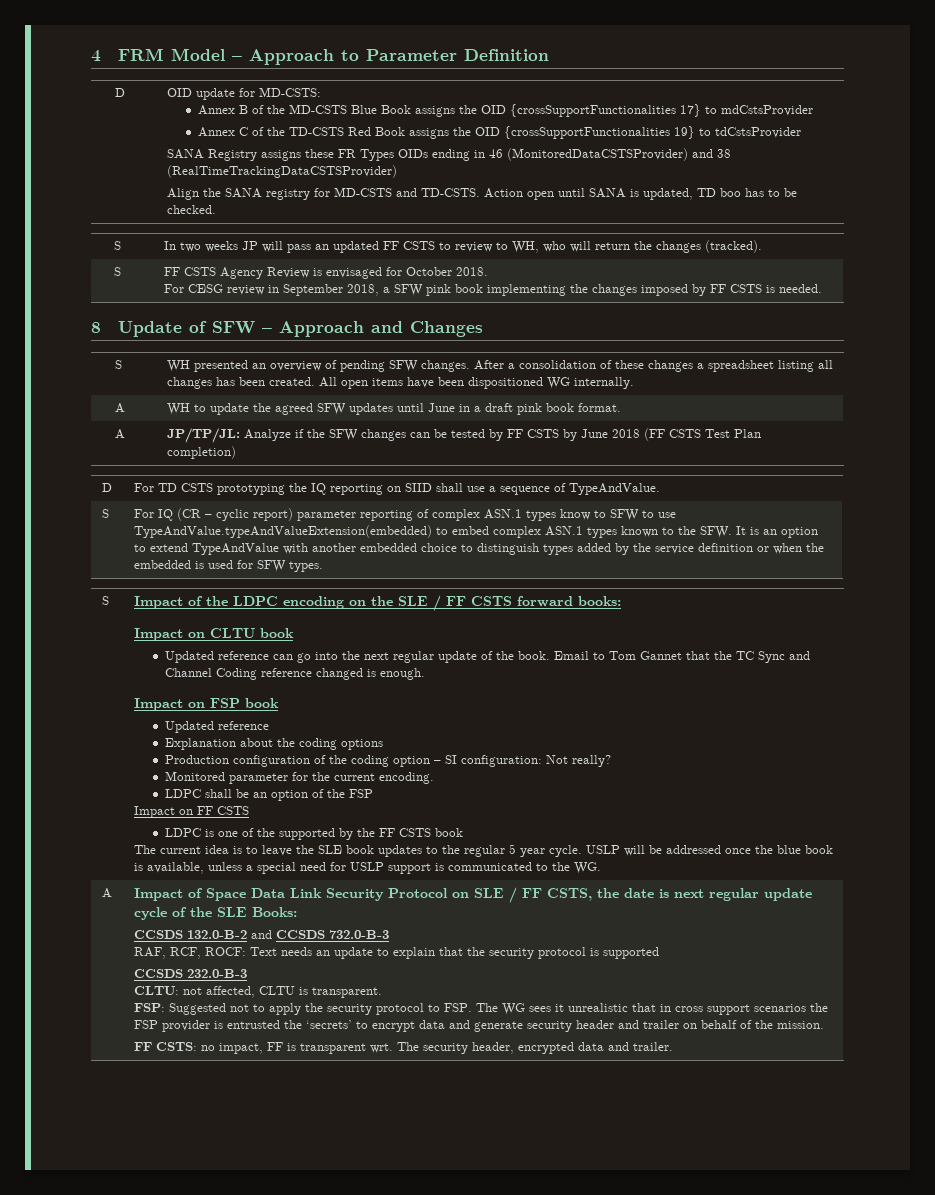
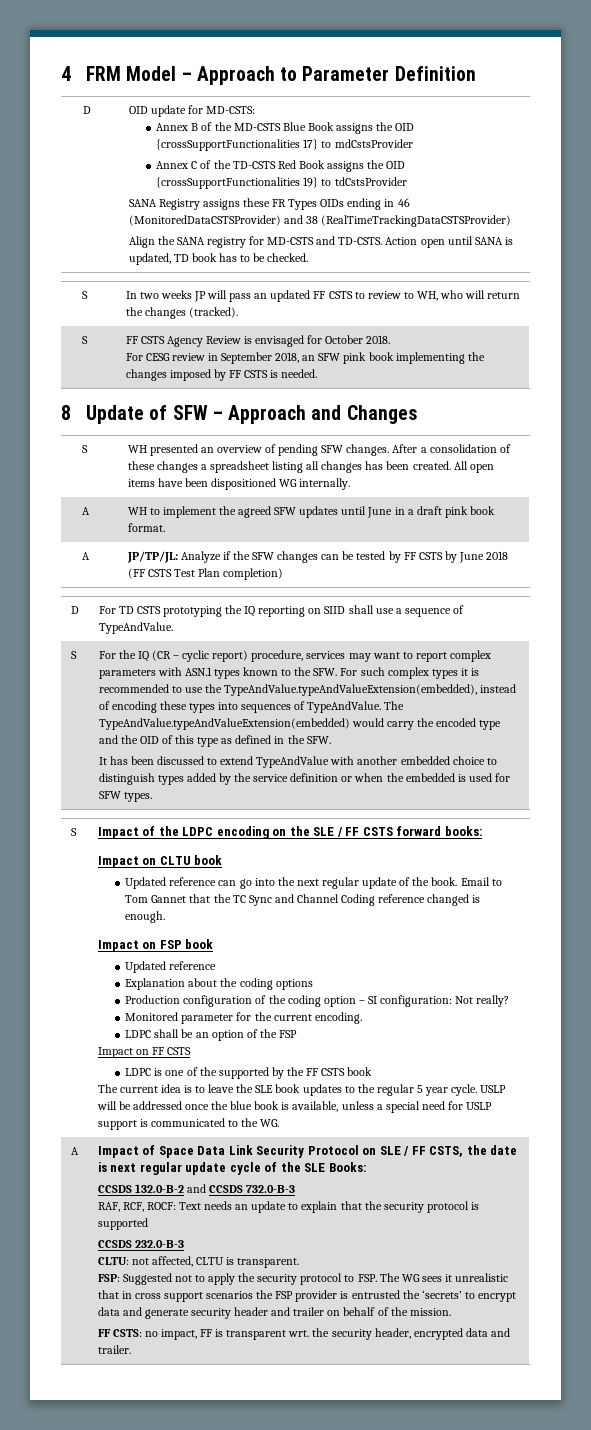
- Action open until SANA is updated, TD boo has to be checked.
+ Action open until SANA is updated, TD book has to be checked.
  S | FF CSTS Agency Review is envisaged for October 2018.
- For CESG review in September 2018, a SFW pink book implementing the changes imposed by FF CSTS is needed.
+ For CESG review in September 2018, an SFW pink book implementing the changes imposed by FF CSTS is needed.
- A | WH to update the agreed SFW updates until June in a draft pink book format.
+ A | WH to implement the agreed SFW updates until June in a draft pink book format.
- For IQ (CR – cyclic report) parameter reporting of complex ASN.1 types know to SFW to use TypeAndValue.typeAndValueExtension(embedded) to embed complex ASN.1 types known to the SFW. It is an option to extend TypeAndValue with another embedded choice to distinguish types added by the service definition or when the embedded is used for SFW types.
+ For the IQ (CR – cyclic report) procedure, services may want to report complex parameters with ASN.1 types known to the SFW. For such complex types it is recommended to use the TypeAndValue.typeAndValueExtension(embedded), instead of encoding these types into sequences of TypeAndValue. The TypeAndValue.typeAndValueExtension(embedded) would carry the encoded type and the OID of this type as defined in the SFW.
+ It has been discussed to extend TypeAndValue with another embedded choice to distinguish types added by the service definition or when the embedded is used for SFW types.
- FF CSTS: no impact, FF is transparent wrt. The security header, encrypted data and trailer.
+ FF CSTS: no impact, FF is transparent wrt. the security header, encrypted data and trailer.

